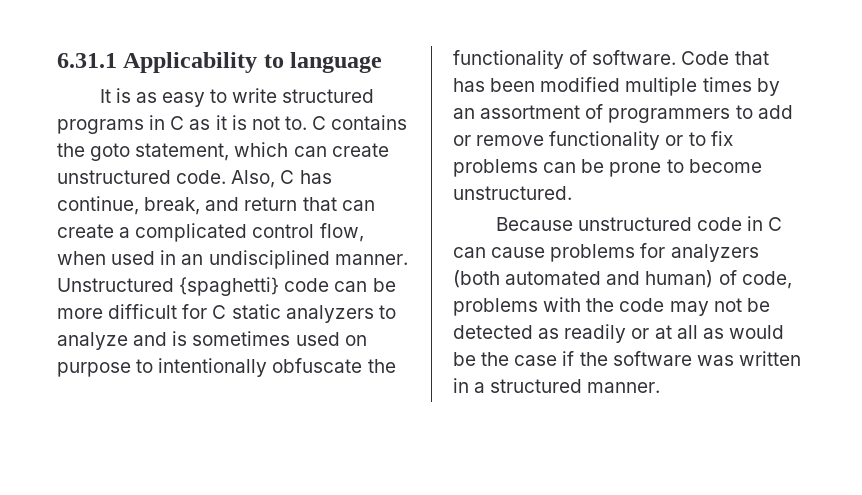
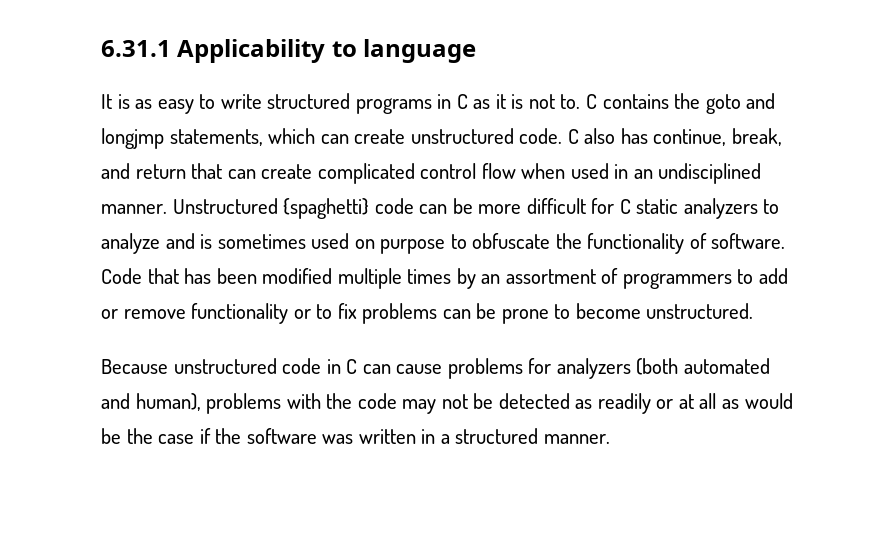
- C contains the goto statement, which can create unstructured code.
+ C contains the goto and longjmp statements, which can create unstructured code.
- Also, C has continue, break, and return that can create a complicated control flow, when used in an undisciplined manner.
+ C also has continue, break, and return that can create complicated control flow when used in an undisciplined manner.
- Unstructured {spaghetti} code can be more difficult for C static analyzers to analyze and is sometimes used on purpose to intentionally obfuscate the functionality of software.
+ Unstructured {spaghetti} code can be more difficult for C static analyzers to analyze and is sometimes used on purpose to obfuscate the functionality of software.
- Because unstructured code in C can cause problems for analyzers (both automated and human) of code, problems with the code may not be detected as readily or at all as would be the case if the software was written in a structured manner.
+ Because unstructured code in C can cause problems for analyzers (both automated and human), problems with the code may not be detected as readily or at all as would be the case if the software was written in a structured manner.

